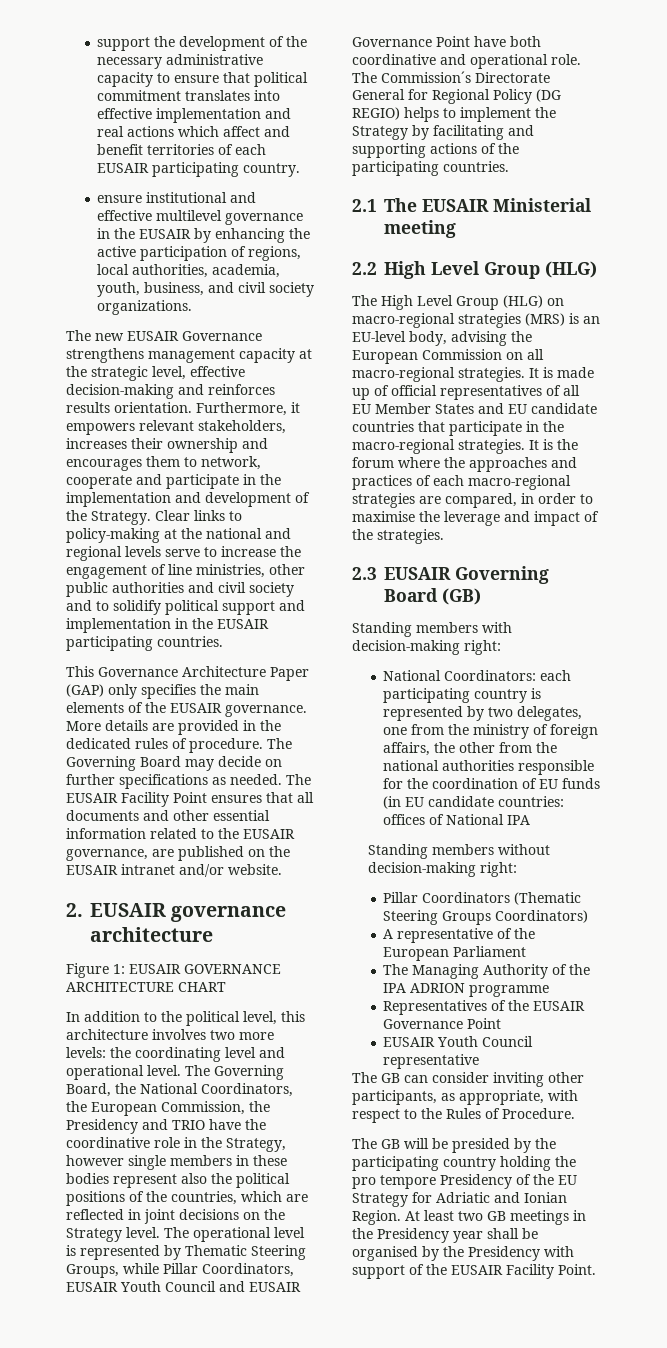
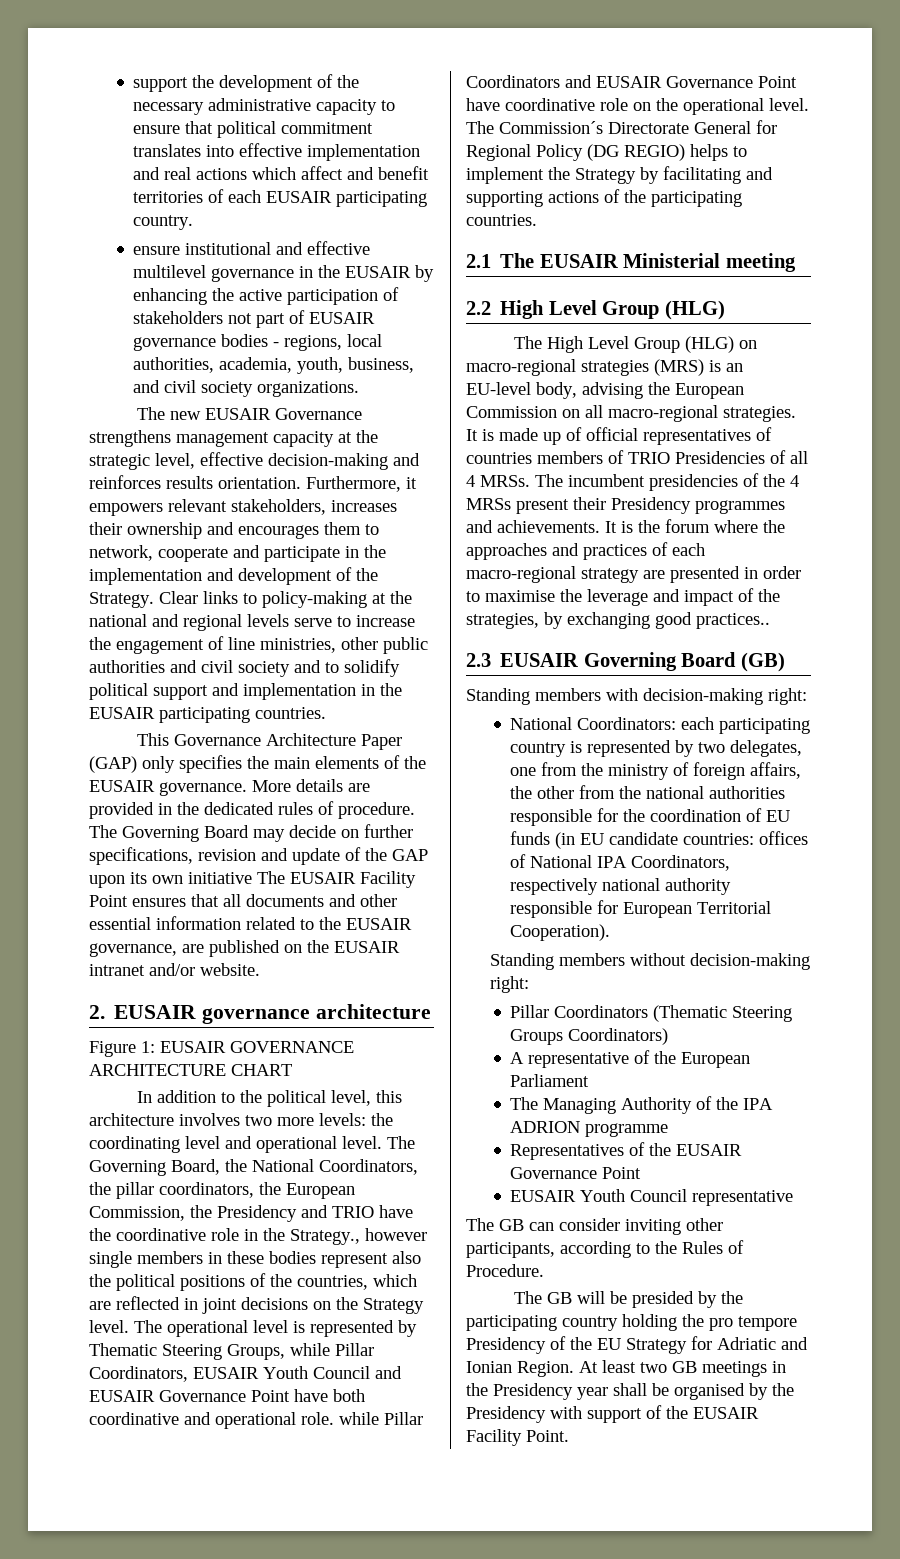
- ensure institutional and effective multilevel governance in the ΕUSAIR by enhancing the active participation of regions, local authorities, academia, youth, business, and civil society organizations.
+ ensure institutional and effective multilevel governance in the ΕUSAIR by enhancing the active participation of stakeholders not part of EUSAIR governance bodies - regions, local authorities, academia, youth, business, and civil society organizations.
- The Governing Board may decide on further specifications as needed. The EUSAIR Facility Point ensures that all documents and other essential information related to the EUSAIR governance, are published on the EUSAIR intranet and/or website.
+ The Governing Board may decide on further specifications, revision and update of the GAP upon its own initiative The EUSAIR Facility Point ensures that all documents and other essential information related to the EUSAIR governance, are published on the EUSAIR intranet and/or website.
- The Governing Board, the National Coordinators, the European Commission, the Presidency and TRIO have the coordinative role in the Strategy, however single members in these bodies represent also the political positions of the countries, which are reflected in joint decisions on the Strategy level.
+ The Governing Board, the National Coordinators, the pillar coordinators, the European Commission, the Presidency and TRIO have the coordinative role in the Strategy., however single members in these bodies represent also the political positions of the countries, which are reflected in joint decisions on the Strategy level.
- The operational level is represented by Thematic Steering Groups, while Pillar Coordinators, EUSAIR Youth Council and EUSAIR Governance Point have both coordinative and operational role.
+ The operational level is represented by Thematic Steering Groups, while Pillar Coordinators, EUSAIR Youth Council and EUSAIR Governance Point have both coordinative and operational role. while Pillar Coordinators and EUSAIR Governance Point have coordinative role on the operational level.
- It is made up of official representatives of all EU Member States and EU candidate countries that participate in the macro-regional strategies.
+ It is made up of official representatives of countries members of TRIO Presidencies of all 4 MRSs. The incumbent presidencies of the 4 MRSs present their Presidency programmes and achievements.
- It is the forum where the approaches and practices of each macro-regional strategies are compared, in order to maximise the leverage and impact of the strategies.
+ It is the forum where the approaches and practices of each macro-regional strategy are presented in order to maximise the leverage and impact of the strategies, by exchanging good practices..
- National Coordinators: each participating country is represented by two delegates, one from the ministry of foreign affairs, the other from the national authorities responsible for the coordination of EU funds (in EU candidate countries: offices of National IPA
+ National Coordinators: each participating country is represented by two delegates, one from the ministry of foreign affairs, the other from the national authorities responsible for the coordination of EU funds (in EU candidate countries: offices of National IPA Coordinators, respectively national authority responsible for European Territorial Cooperation).
- The GB can consider inviting other participants, as appropriate, with respect to the Rules of Procedure.
+ The GB can consider inviting other participants, according to the Rules of Procedure.

